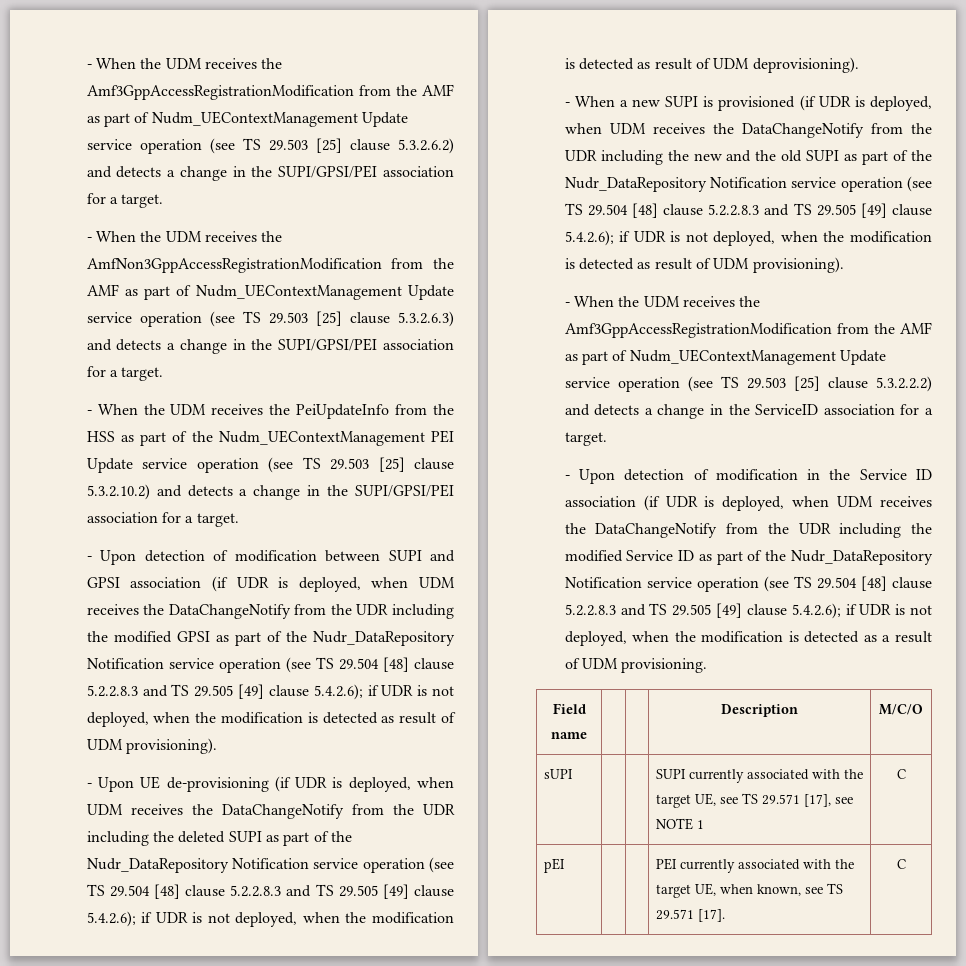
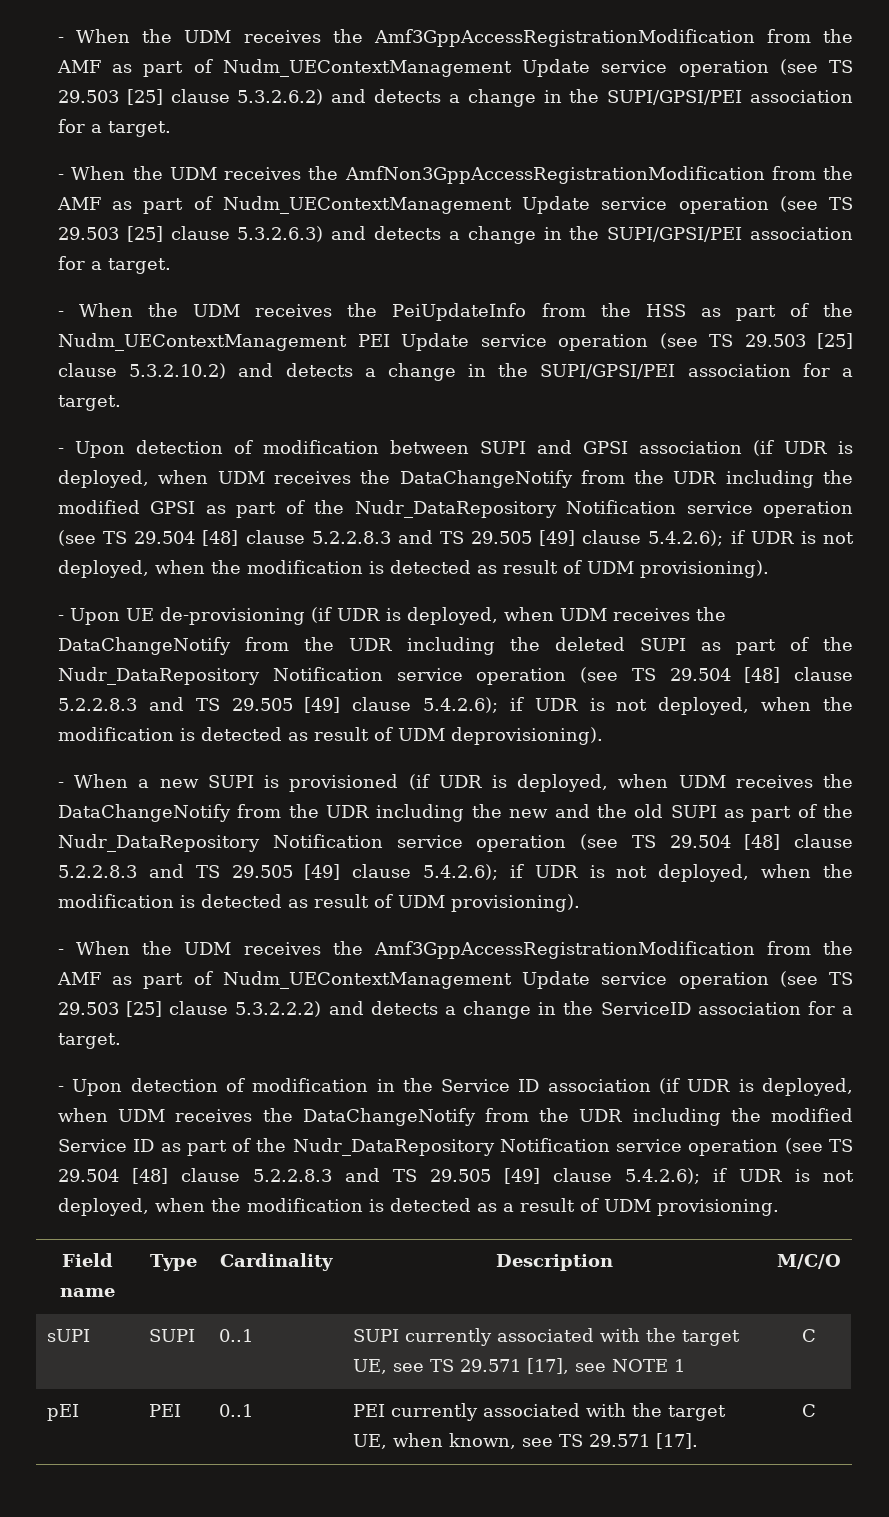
- Field name | | | Description | M/C/O
+ Field name | Type | Cardinality | Description | M/C/O
- sUPI | | | SUPI currently associated with the target UE, see TS 29.571 [17], see NOTE 1 | C
+ sUPI | SUPI | 0..1 | SUPI currently associated with the target UE, see TS 29.571 [17], see NOTE 1 | C
- pEI | | | PEI currently associated with the target UE, when known, see TS 29.571 [17]. | C
+ pEI | PEI | 0..1 | PEI currently associated with the target UE, when known, see TS 29.571 [17]. | C

